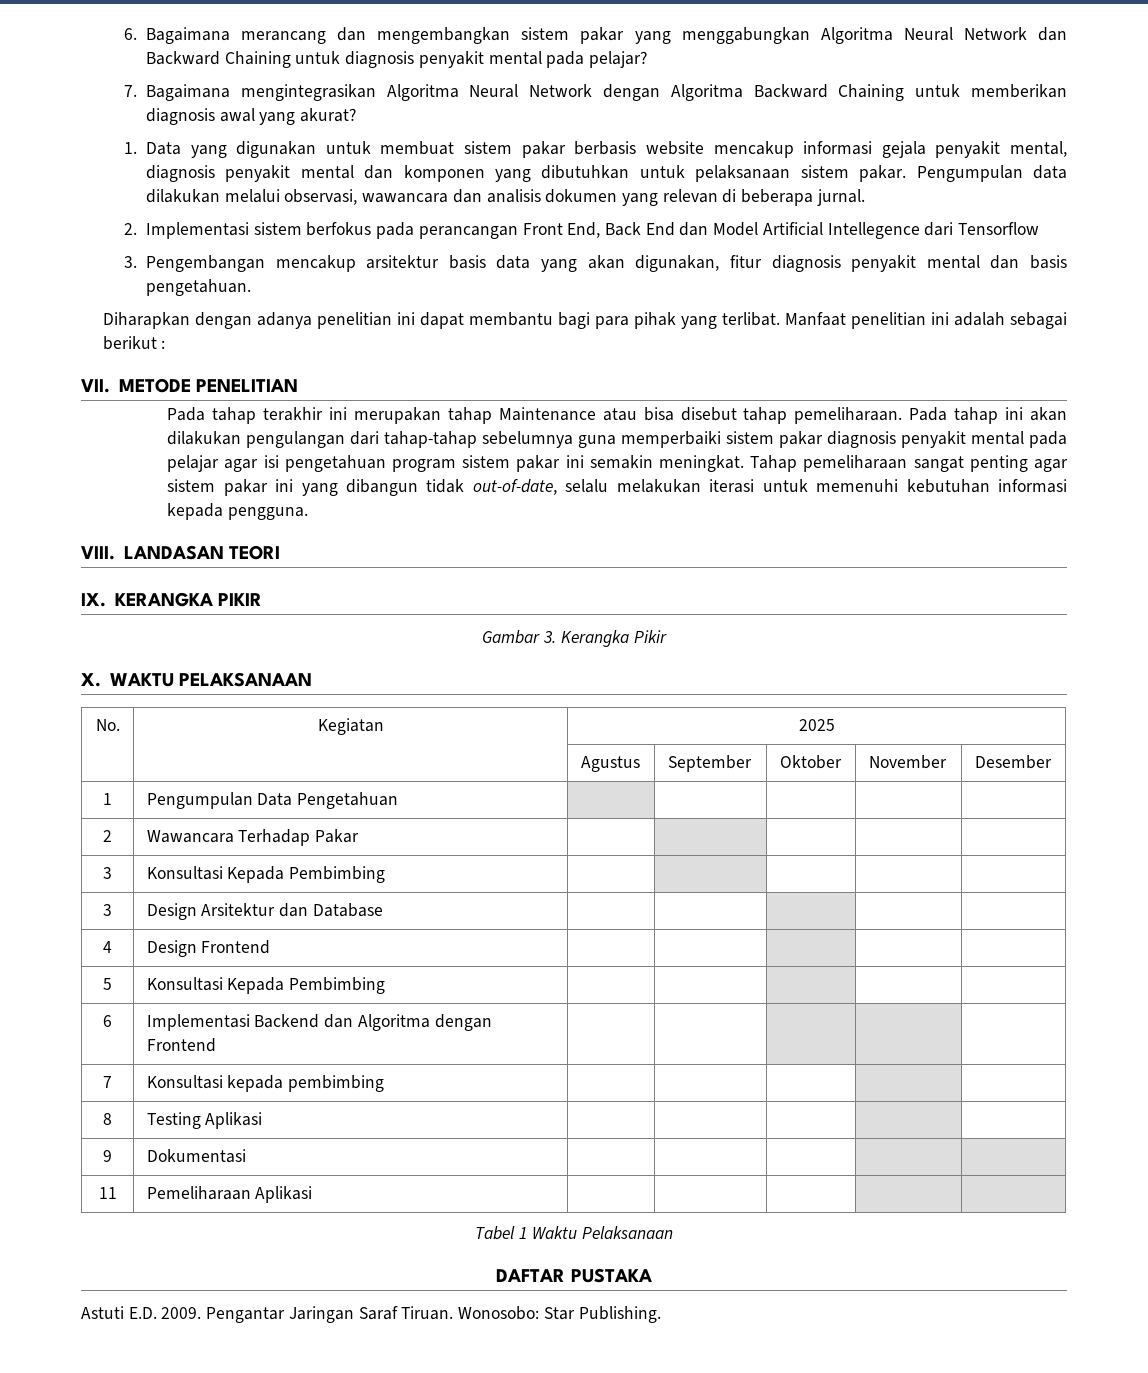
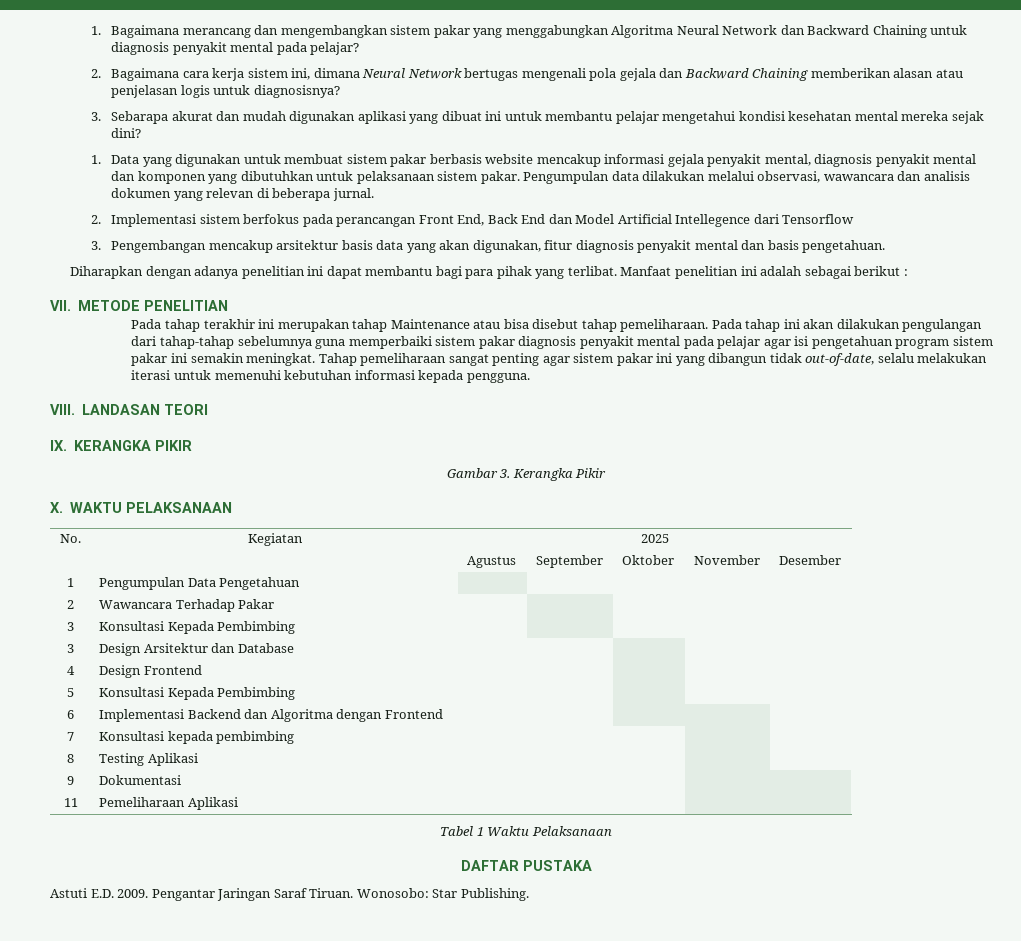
- 6. Bagaimana merancang dan mengembangkan sistem pakar yang menggabungkan Algoritma Neural Network dan Backward Chaining untuk diagnosis penyakit mental pada pelajar?
+ 1. Bagaimana merancang dan mengembangkan sistem pakar yang menggabungkan Algoritma Neural Network dan Backward Chaining untuk diagnosis penyakit mental pada pelajar?
- 7. Bagaimana mengintegrasikan Algoritma Neural Network dengan Algoritma Backward Chaining untuk memberikan diagnosis awal yang akurat?
+ 2. Bagaimana cara kerja sistem ini, dimana Neural Network bertugas mengenali pola gejala dan Backward Chaining memberikan alasan atau penjelasan logis untuk diagnosisnya?
+ 3. Sebarapa akurat dan mudah digunakan aplikasi yang dibuat ini untuk membantu pelajar mengetahui kondisi kesehatan mental mereka sejak dini?

